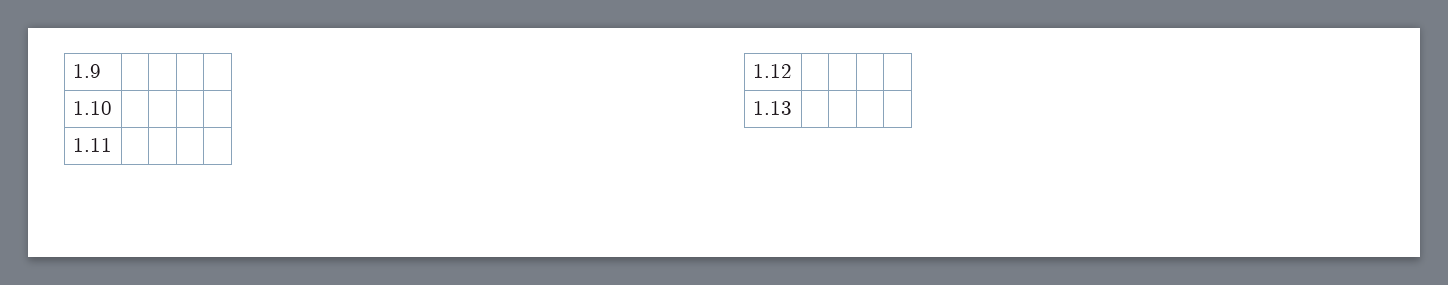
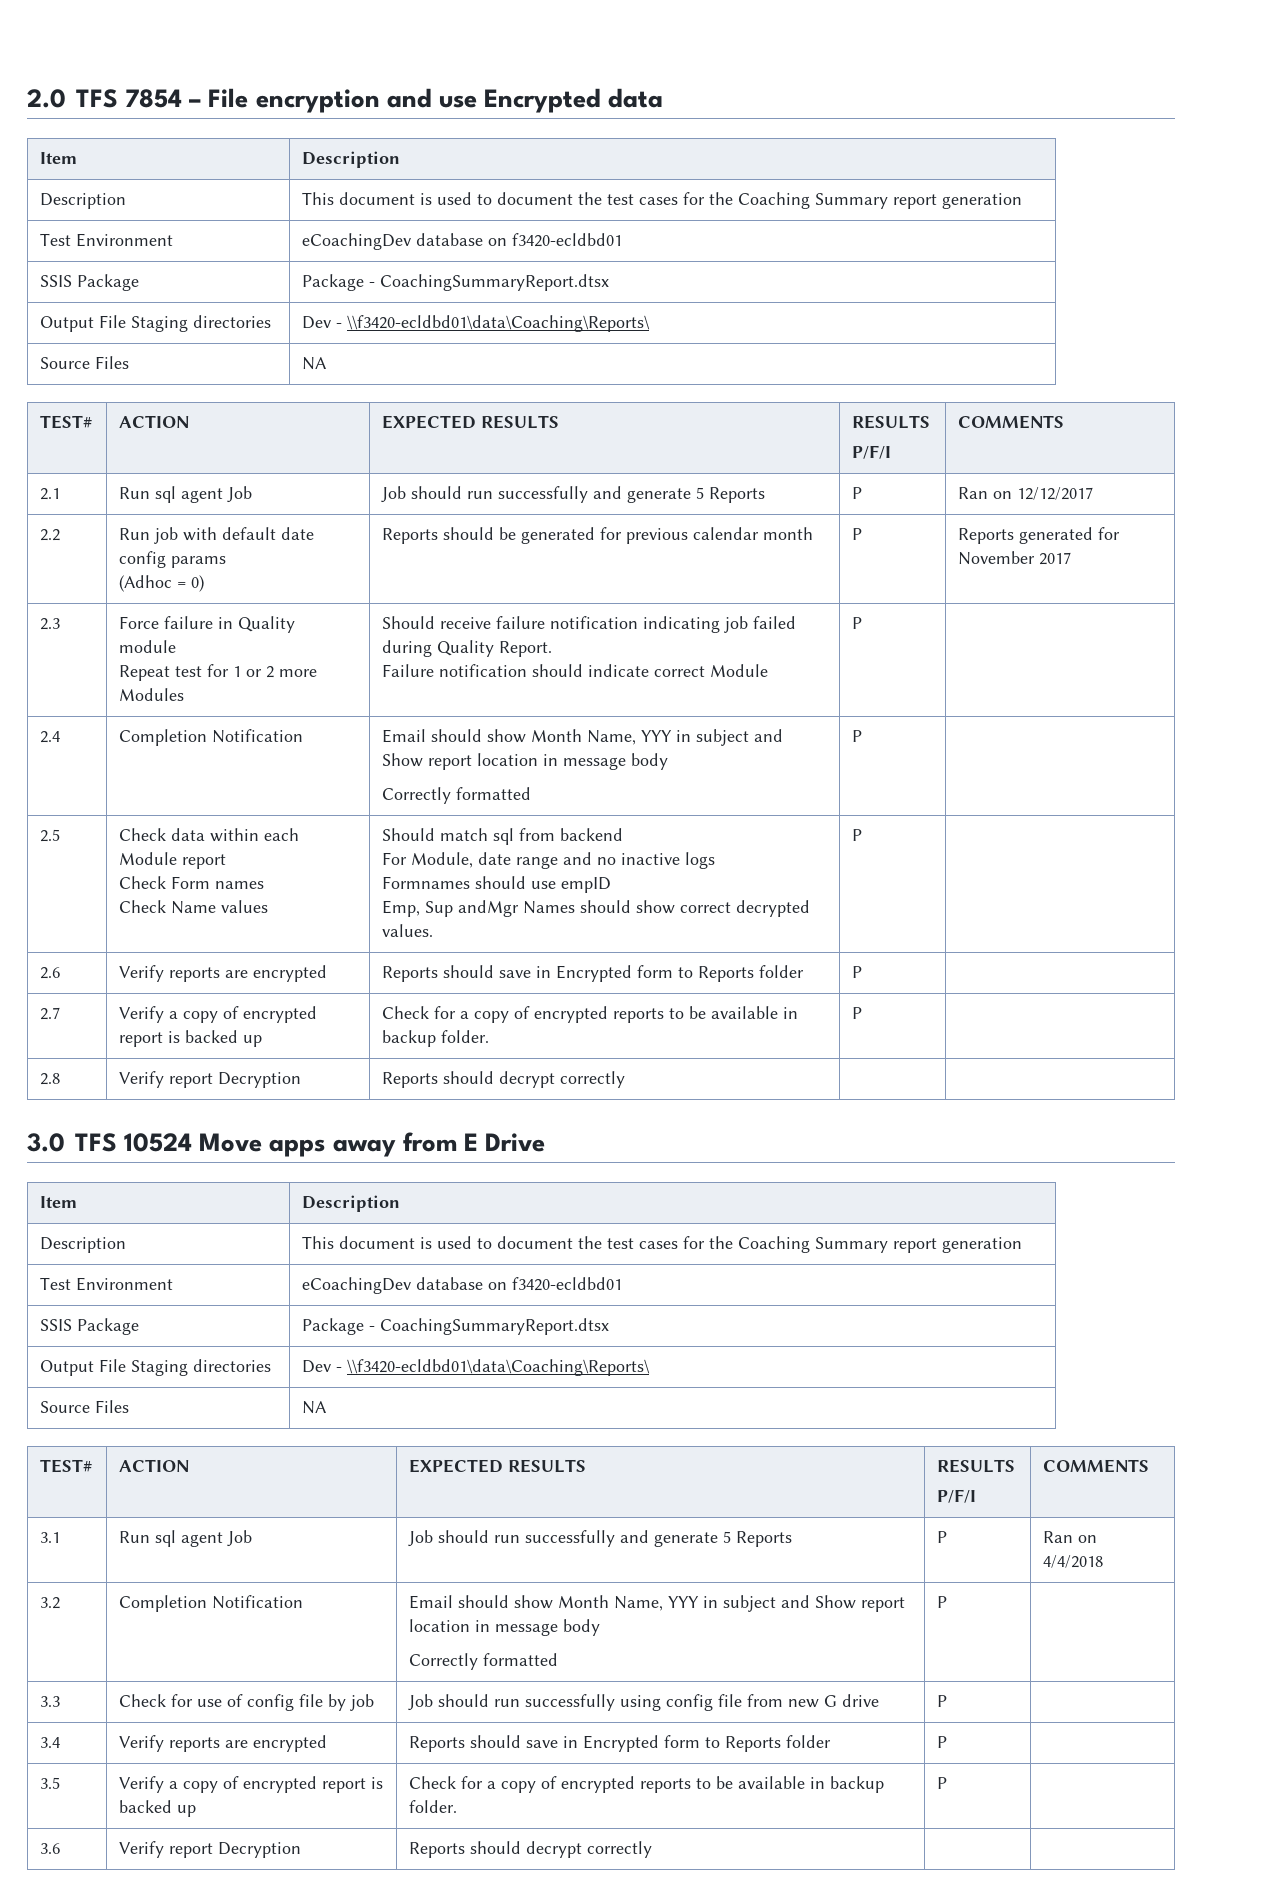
- 1.9 | | | |
- 1.10 | | | |
- 1.11 | | | |
- 1.12 | | | |
- 1.13 | | | |
+ 2.0 TFS 7854 – File encryption and use Encrypted data
+ Item | Description
+ Description | This document is used to document the test cases for the Coaching Summary report generation
+ Test Environment | eCoachingDev database on f3420-ecldbd01
+ SSIS Package | Package - CoachingSummaryReport.dtsx
+ Output File Staging directories | Dev - \\f3420-ecldbd01\data\Coaching\Reports\
+ Source Files | NA
+ TEST# | ACTION | EXPECTED RESULTS | RESULTS
+ P/F/I | COMMENTS
+ 2.1 | Run sql agent Job | Job should run successfully and generate 5 Reports | P | Ran on 12/12/2017
+ 2.2 | Run job with default date config params
+ (Adhoc = 0) | Reports should be generated for previous calendar month | P | Reports generated for November 2017
+ 2.3 | Force failure in Quality module
+ Repeat test for 1 or 2 more Modules | Should receive failure notification indicating job failed during Quality Report.
+ Failure notification should indicate correct Module | P |
+ 2.4 | Completion Notification | Email should show Month Name, YYY in subject and Show report location in message body
+ Correctly formatted | P |
+ 2.5 | Check data within each Module report
+ Check Form names
+ Check Name values | Should match sql from backend
+ For Module, date range and no inactive logs
+ Formnames should use empID
+ Emp, Sup andMgr Names should show correct decrypted values. | P |
+ 2.6 | Verify reports are encrypted | Reports should save in Encrypted form to Reports folder | P |
+ 2.7 | Verify a copy of encrypted report is backed up | Check for a copy of encrypted reports to be available in backup folder. | P |
+ 2.8 | Verify report Decryption | Reports should decrypt correctly | |
+ 3.0 TFS 10524 Move apps away from E Drive
+ Item | Description
+ Description | This document is used to document the test cases for the Coaching Summary report generation
+ Test Environment | eCoachingDev database on f3420-ecldbd01
+ SSIS Package | Package - CoachingSummaryReport.dtsx
+ Output File Staging directories | Dev - \\f3420-ecldbd01\data\Coaching\Reports\
+ Source Files | NA
+ TEST# | ACTION | EXPECTED RESULTS | RESULTS
+ P/F/I | COMMENTS
+ 3.1 | Run sql agent Job | Job should run successfully and generate 5 Reports | P | Ran on 4/4/2018
+ 3.2 | Completion Notification | Email should show Month Name, YYY in subject and Show report location in message body
+ Correctly formatted | P |
+ 3.3 | Check for use of config file by job | Job should run successfully using config file from new G drive | P |
+ 3.4 | Verify reports are encrypted | Reports should save in Encrypted form to Reports folder | P |
+ 3.5 | Verify a copy of encrypted report is backed up | Check for a copy of encrypted reports to be available in backup folder. | P |
+ 3.6 | Verify report Decryption | Reports should decrypt correctly | |

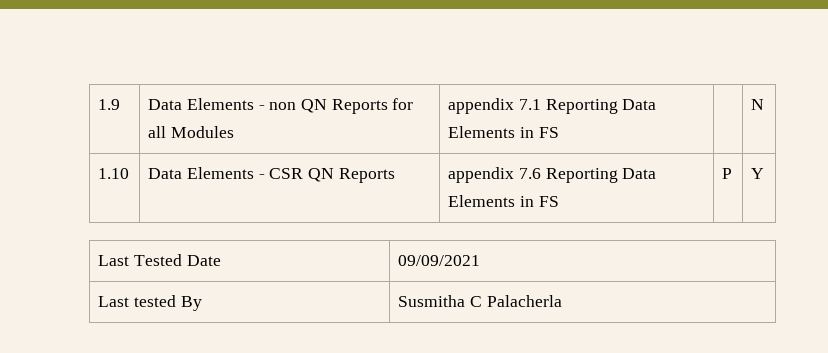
- 2.0 TFS 7854 – File encryption and use Encrypted data
- Item | Description
- Description | This document is used to document the test cases for the Coaching Summary report generation
- Test Environment | eCoachingDev database on f3420-ecldbd01
- SSIS Package | Package - CoachingSummaryReport.dtsx
- Output File Staging directories | Dev - \\f3420-ecldbd01\data\Coaching\Reports\
- Source Files | NA
- TEST# | ACTION | EXPECTED RESULTS | RESULTS
- P/F/I | COMMENTS
- 2.1 | Run sql agent Job | Job should run successfully and generate 5 Reports | P | Ran on 12/12/2017
- 2.2 | Run job with default date config params
- (Adhoc = 0) | Reports should be generated for previous calendar month | P | Reports generated for November 2017
- 2.3 | Force failure in Quality module
- Repeat test for 1 or 2 more Modules | Should receive failure notification indicating job failed during Quality Report.
- Failure notification should indicate correct Module | P |
- 2.4 | Completion Notification | Email should show Month Name, YYY in subject and Show report location in message body
- Correctly formatted | P |
- 2.5 | Check data within each Module report
- Check Form names
- Check Name values | Should match sql from backend
- For Module, date range and no inactive logs
- Formnames should use empID
- Emp, Sup andMgr Names should show correct decrypted values. | P |
- 2.6 | Verify reports are encrypted | Reports should save in Encrypted form to Reports folder | P |
- 2.7 | Verify a copy of encrypted report is backed up | Check for a copy of encrypted reports to be available in backup folder. | P |
- 2.8 | Verify report Decryption | Reports should decrypt correctly | |
- 3.0 TFS 10524 Move apps away from E Drive
- Item | Description
- Description | This document is used to document the test cases for the Coaching Summary report generation
- Test Environment | eCoachingDev database on f3420-ecldbd01
- SSIS Package | Package - CoachingSummaryReport.dtsx
- Output File Staging directories | Dev - \\f3420-ecldbd01\data\Coaching\Reports\
- Source Files | NA
- TEST# | ACTION | EXPECTED RESULTS | RESULTS
- P/F/I | COMMENTS
- 3.1 | Run sql agent Job | Job should run successfully and generate 5 Reports | P | Ran on 4/4/2018
- 3.2 | Completion Notification | Email should show Month Name, YYY in subject and Show report location in message body
- Correctly formatted | P |
- 3.3 | Check for use of config file by job | Job should run successfully using config file from new G drive | P |
- 3.4 | Verify reports are encrypted | Reports should save in Encrypted form to Reports folder | P |
- 3.5 | Verify a copy of encrypted report is backed up | Check for a copy of encrypted reports to be available in backup folder. | P |
- 3.6 | Verify report Decryption | Reports should decrypt correctly | |
+ 1.9 | Data Elements - non QN Reports for all Modules | appendix 7.1 Reporting Data Elements in FS | | N
+ 1.10 | Data Elements - CSR QN Reports | appendix 7.6 Reporting Data Elements in FS | P | Y
+ Last Tested Date | 09/09/2021
+ Last tested By | Susmitha C Palacherla

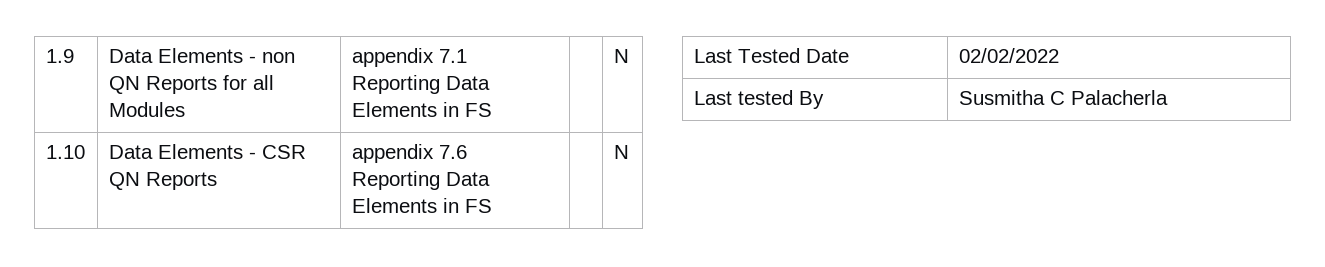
- 1.10 | Data Elements - CSR QN Reports | appendix 7.6 Reporting Data Elements in FS | P | Y
+ 1.10 | Data Elements - CSR QN Reports | appendix 7.6 Reporting Data Elements in FS | | N
- Last Tested Date | 09/09/2021
+ Last Tested Date | 02/02/2022

